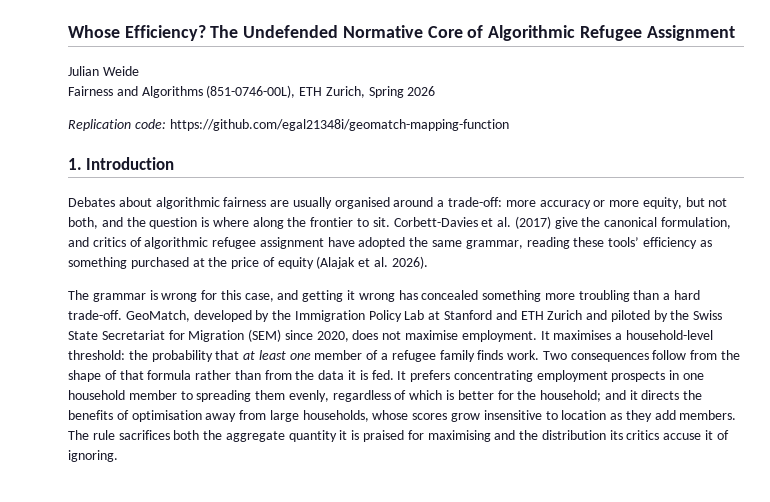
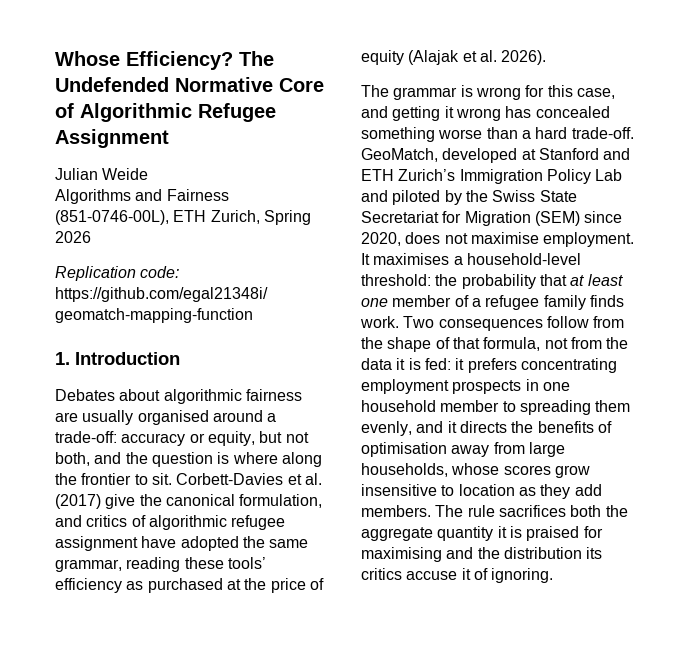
- Fairness and Algorithms (851-0746-00L), ETH Zurich, Spring 2026
+ Algorithms and Fairness (851-0746-00L), ETH Zurich, Spring 2026
- Debates about algorithmic fairness are usually organised around a trade-off: more accuracy or more equity, but not both, and the question is where along the frontier to sit.
+ Debates about algorithmic fairness are usually organised around a trade-off: accuracy or equity, but not both, and the question is where along the frontier to sit.
- Corbett-Davies et al. (2017) give the canonical formulation, and critics of algorithmic refugee assignment have adopted the same grammar, reading these tools’ efficiency as something purchased at the price of equity (Alajak et al. 2026).
+ Corbett-Davies et al. (2017) give the canonical formulation, and critics of algorithmic refugee assignment have adopted the same grammar, reading these tools’ efficiency as purchased at the price of equity (Alajak et al. 2026).
- The grammar is wrong for this case, and getting it wrong has concealed something more troubling than a hard trade-off.
+ The grammar is wrong for this case, and getting it wrong has concealed something worse than a hard trade-off.
- GeoMatch, developed by the Immigration Policy Lab at Stanford and ETH Zurich and piloted by the Swiss State Secretariat for Migration (SEM) since 2020, does not maximise employment.
+ GeoMatch, developed at Stanford and ETH Zurich’s Immigration Policy Lab and piloted by the Swiss State Secretariat for Migration (SEM) since 2020, does not maximise employment.
- Two consequences follow from the shape of that formula rather than from the data it is fed. It prefers concentrating employment prospects in one household member to spreading them evenly, regardless of which is better for the household; and it directs the benefits of optimisation away from large households, whose scores grow insensitive to location as they add members.
+ Two consequences follow from the shape of that formula, not from the data it is fed: it prefers concentrating employment prospects in one household member to spreading them evenly, and it directs the benefits of optimisation away from large households, whose scores grow insensitive to location as they add members.

